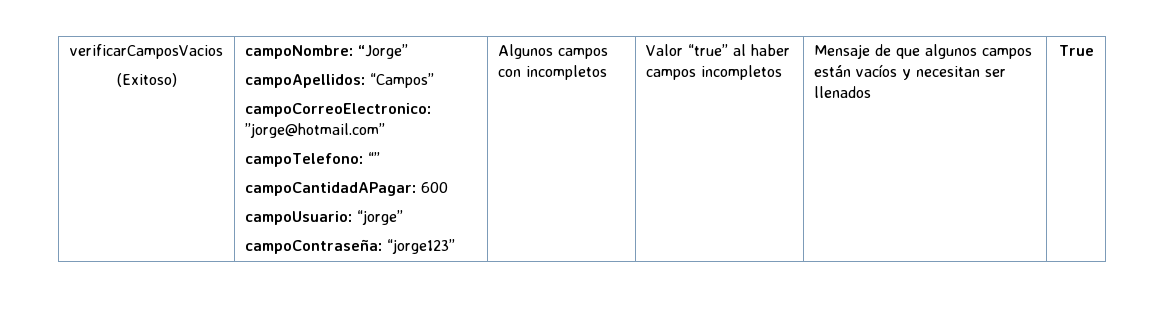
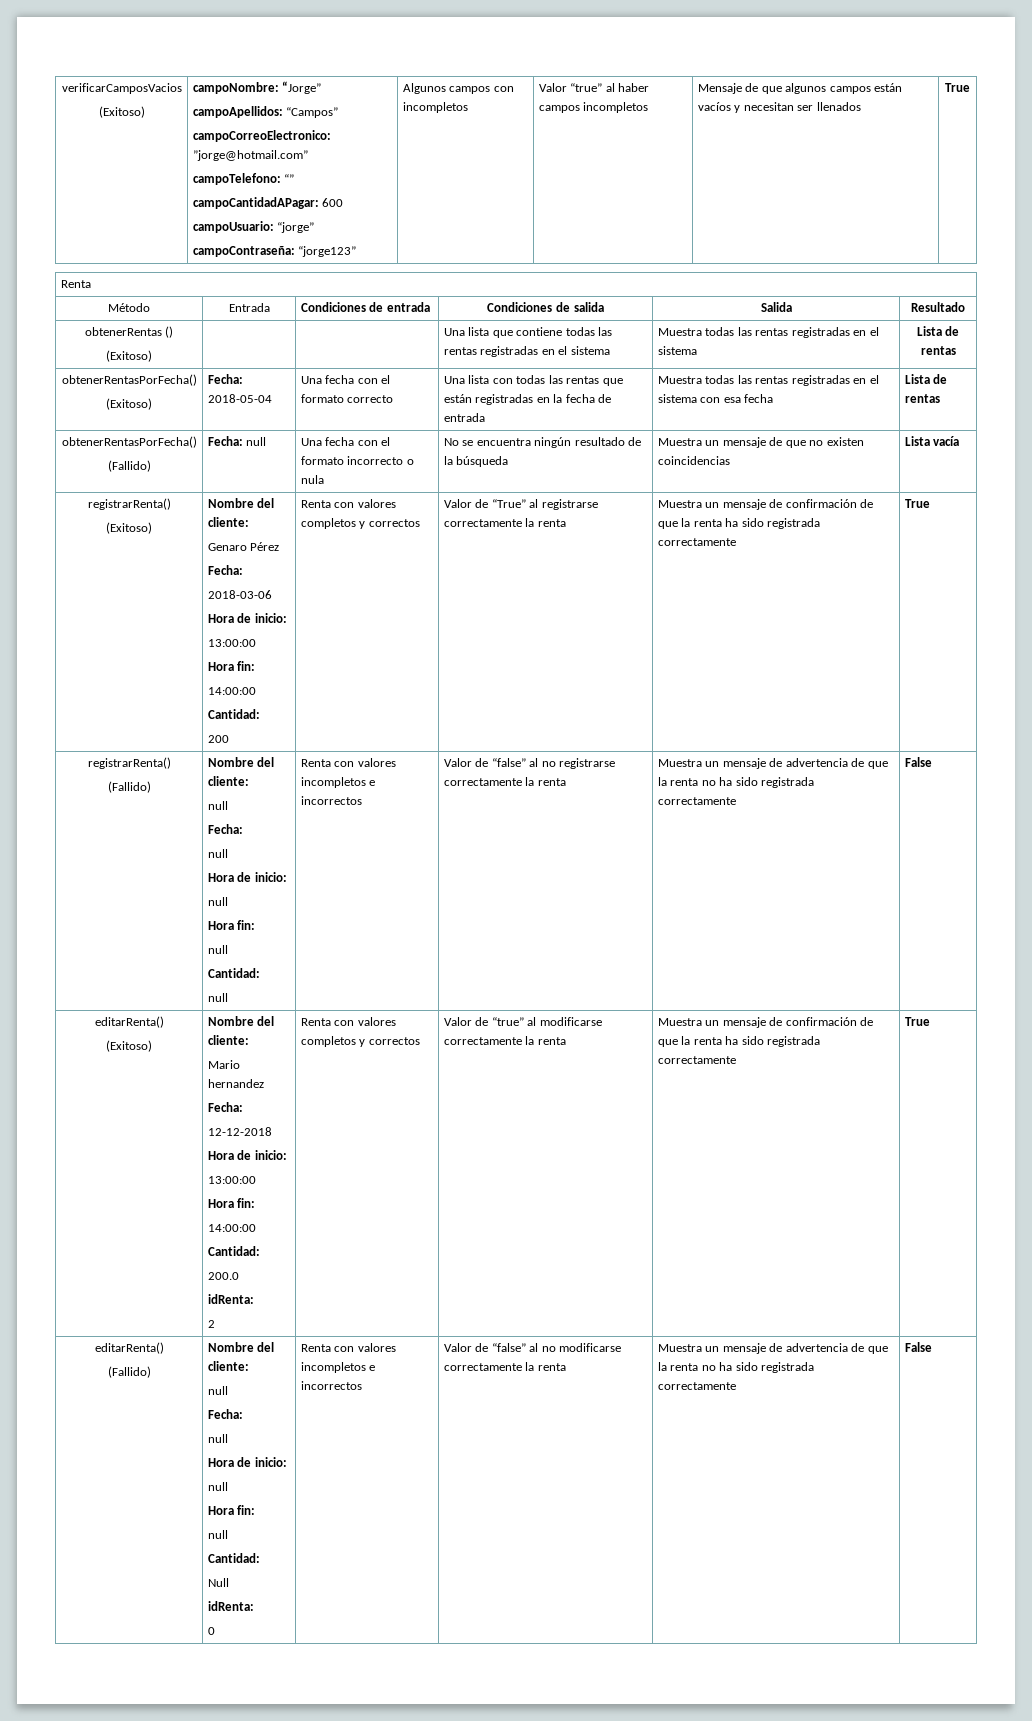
  verificarCamposVacios
  (Exitoso) | campoNombre: “Jorge”
  campoApellidos: “Campos”
  campoCorreoElectronico: ”jorge@hotmail.com”
  campoTelefono: “”
  campoCantidadAPagar: 600
  campoUsuario: “jorge”
  campoContraseña: “jorge123” | Algunos campos con incompletos | Valor “true” al haber campos incompletos | Mensaje de que algunos campos están vacíos y necesitan ser llenados | True
+ Renta
+ Método | Entrada | Condiciones de entrada | Condiciones de salida | Salida | Resultado
+ obtenerRentas ()
+ (Exitoso) | | | Una lista que contiene todas las rentas registradas en el sistema | Muestra todas las rentas registradas en el sistema | Lista de rentas
+ obtenerRentasPorFecha()
+ (Exitoso) | Fecha: 2018-05-04 | Una fecha con el formato correcto | Una lista con todas las rentas que están registradas en la fecha de entrada | Muestra todas las rentas registradas en el sistema con esa fecha | Lista de rentas
+ obtenerRentasPorFecha()
+ (Fallido) | Fecha: null | Una fecha con el formato incorrecto o nula | No se encuentra ningún resultado de la búsqueda | Muestra un mensaje de que no existen coincidencias | Lista vacía
+ registrarRenta()
+ (Exitoso) | Nombre del cliente:
+ Genaro Pérez
+ Fecha:
+ 2018-03-06
+ Hora de inicio:
+ 13:00:00
+ Hora fin:
+ 14:00:00
+ Cantidad:
+ 200 | Renta con valores completos y correctos | Valor de “True” al registrarse correctamente la renta | Muestra un mensaje de confirmación de que la renta ha sido registrada correctamente | True
+ registrarRenta()
+ (Fallido) | Nombre del cliente:
+ null
+ Fecha:
+ null
+ Hora de inicio:
+ null
+ Hora fin:
+ null
+ Cantidad:
+ null | Renta con valores incompletos e incorrectos | Valor de “false” al no registrarse correctamente la renta | Muestra un mensaje de advertencia de que la renta no ha sido registrada correctamente | False
+ editarRenta()
+ (Exitoso) | Nombre del cliente:
+ Mario hernandez
+ Fecha:
+ 12-12-2018
+ Hora de inicio:
+ 13:00:00
+ Hora fin:
+ 14:00:00
+ Cantidad:
+ 200.0
+ idRenta:
+ 2 | Renta con valores completos y correctos | Valor de “true” al modificarse correctamente la renta | Muestra un mensaje de confirmación de que la renta ha sido registrada correctamente | True
+ editarRenta()
+ (Fallido) | Nombre del cliente:
+ null
+ Fecha:
+ null
+ Hora de inicio:
+ null
+ Hora fin:
+ null
+ Cantidad:
+ Null
+ idRenta:
+ 0 | Renta con valores incompletos e incorrectos | Valor de “false” al no modificarse correctamente la renta | Muestra un mensaje de advertencia de que la renta no ha sido registrada correctamente | False

